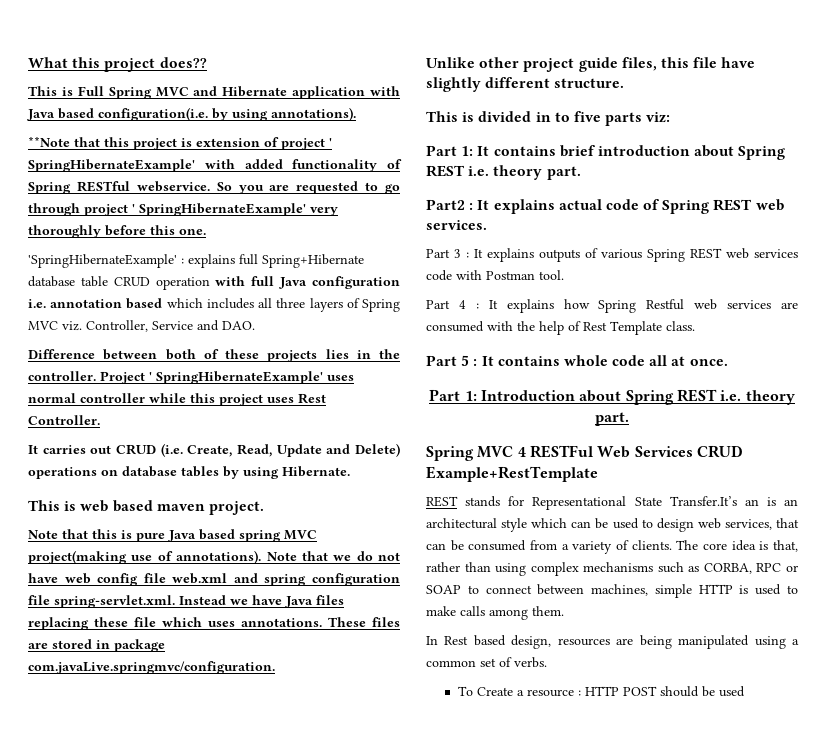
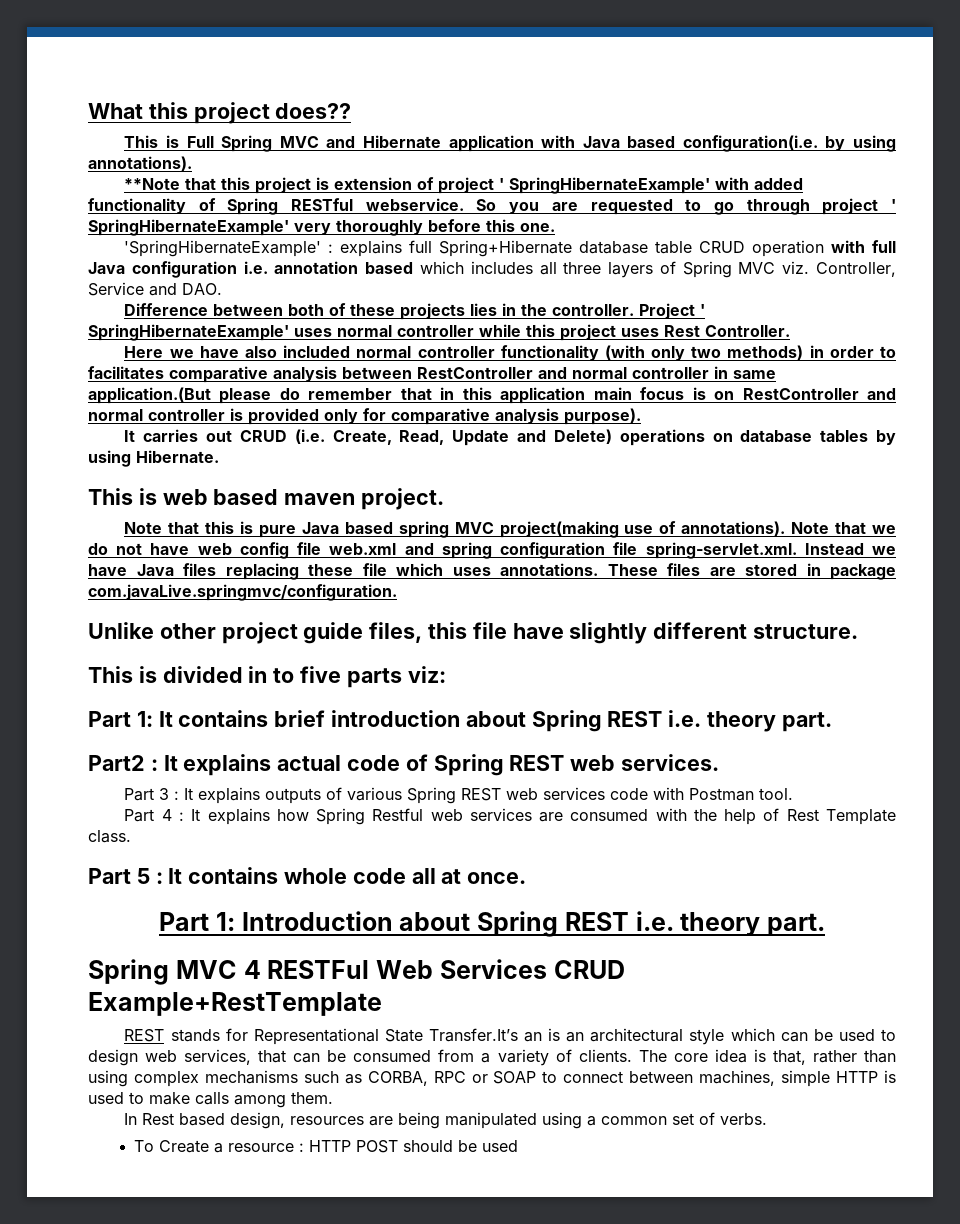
+ Here we have also included normal controller functionality (with only two methods) in order to facilitates comparative analysis between RestController and normal controller in same application.(But please do remember that in this application main focus is on RestController and normal controller is provided only for comparative analysis purpose).

